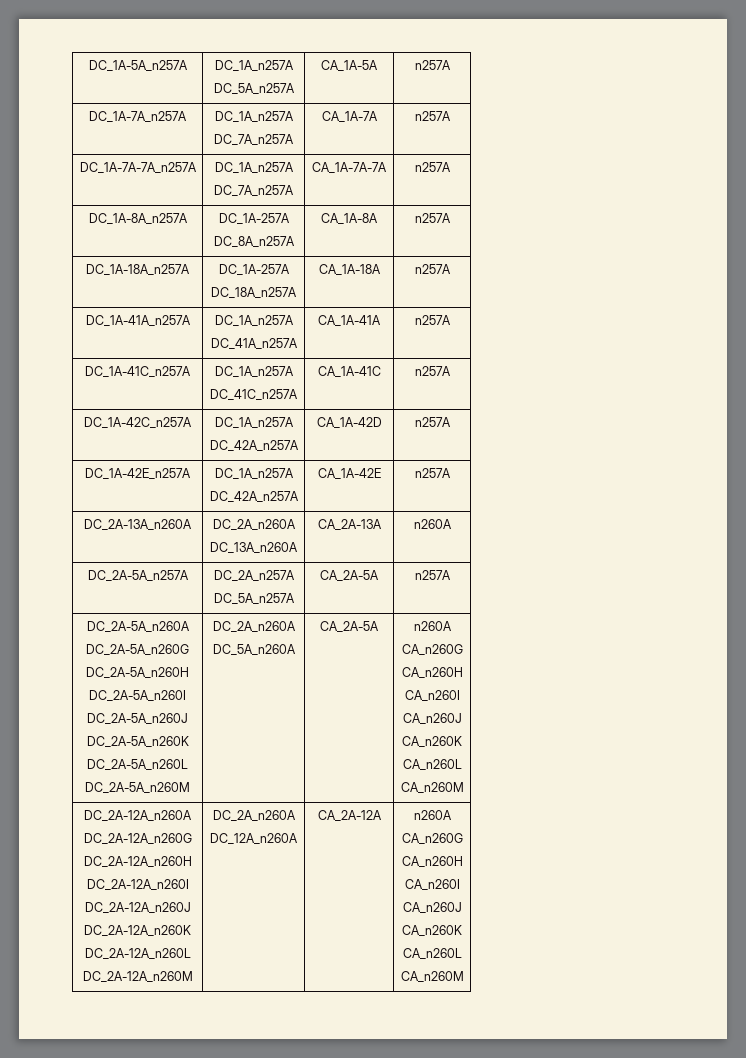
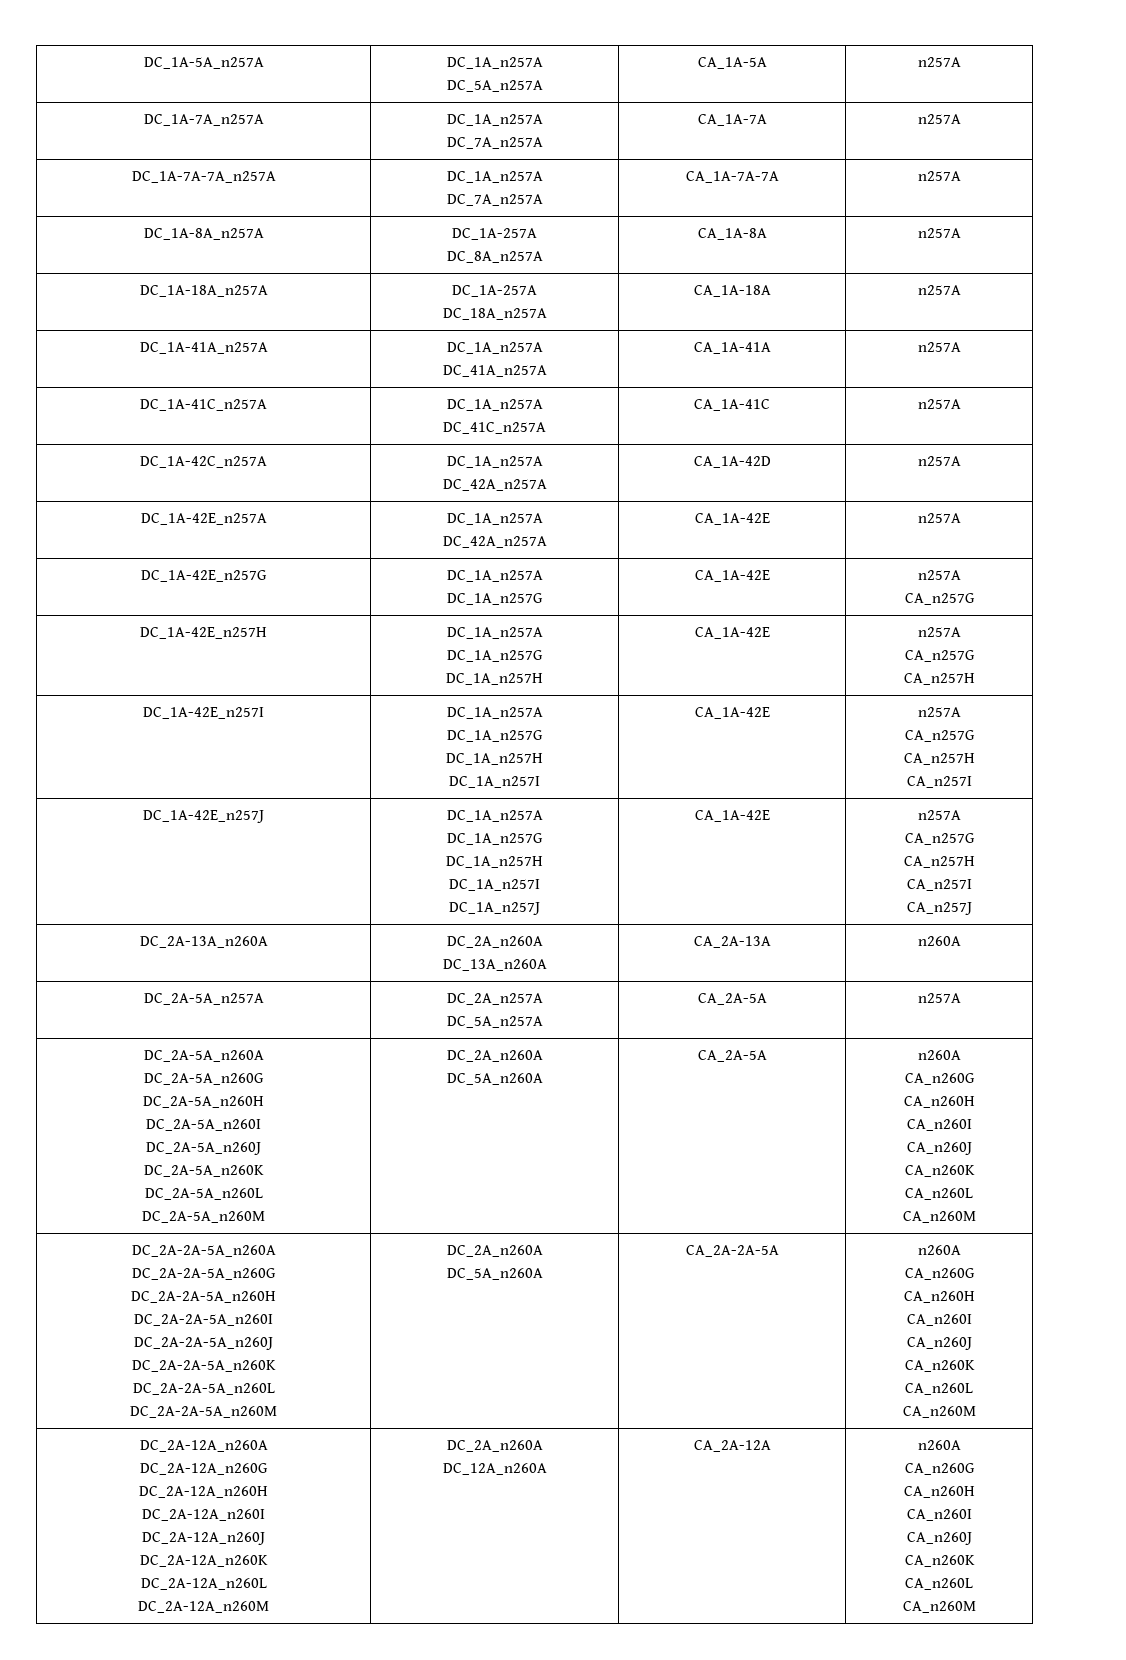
+ DC_1A-42E_n257G | DC_1A_n257A
+ DC_1A_n257G | CA_1A-42E | n257A
+ CA_n257G
+ DC_1A-42E_n257H | DC_1A_n257A
+ DC_1A_n257G
+ DC_1A_n257H | CA_1A-42E | n257A
+ CA_n257G
+ CA_n257H
+ DC_1A-42E_n257I | DC_1A_n257A
+ DC_1A_n257G
+ DC_1A_n257H
+ DC_1A_n257I | CA_1A-42E | n257A
+ CA_n257G
+ CA_n257H
+ CA_n257I
+ DC_1A-42E_n257J | DC_1A_n257A
+ DC_1A_n257G
+ DC_1A_n257H
+ DC_1A_n257I
+ DC_1A_n257J | CA_1A-42E | n257A
+ CA_n257G
+ CA_n257H
+ CA_n257I
+ CA_n257J
+ DC_2A-2A-5A_n260A
+ DC_2A-2A-5A_n260G
+ DC_2A-2A-5A_n260H
+ DC_2A-2A-5A_n260I
+ DC_2A-2A-5A_n260J
+ DC_2A-2A-5A_n260K
+ DC_2A-2A-5A_n260L
+ DC_2A-2A-5A_n260M | DC_2A_n260A
+ DC_5A_n260A | CA_2A-2A-5A | n260A
+ CA_n260G
+ CA_n260H
+ CA_n260I
+ CA_n260J
+ CA_n260K
+ CA_n260L
+ CA_n260M

